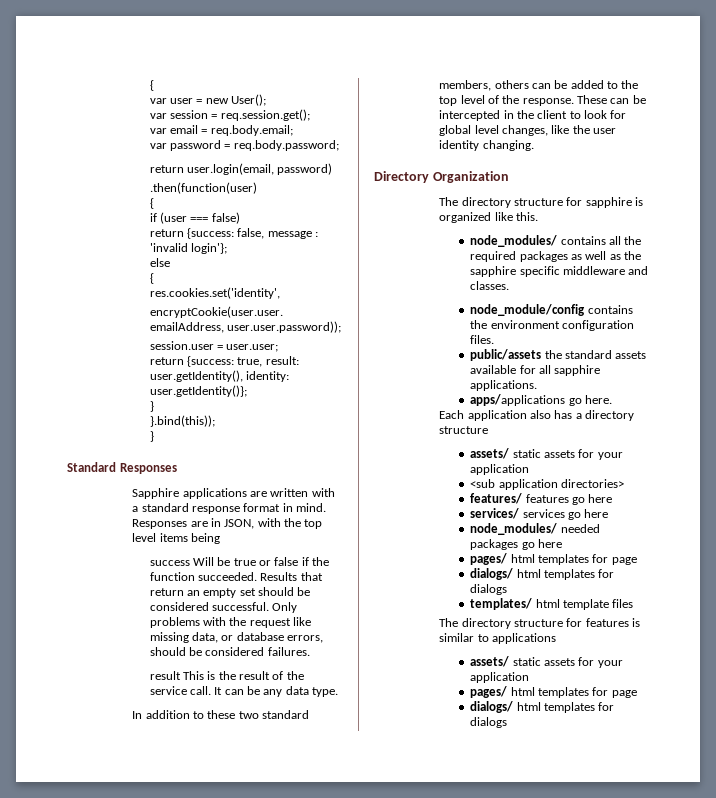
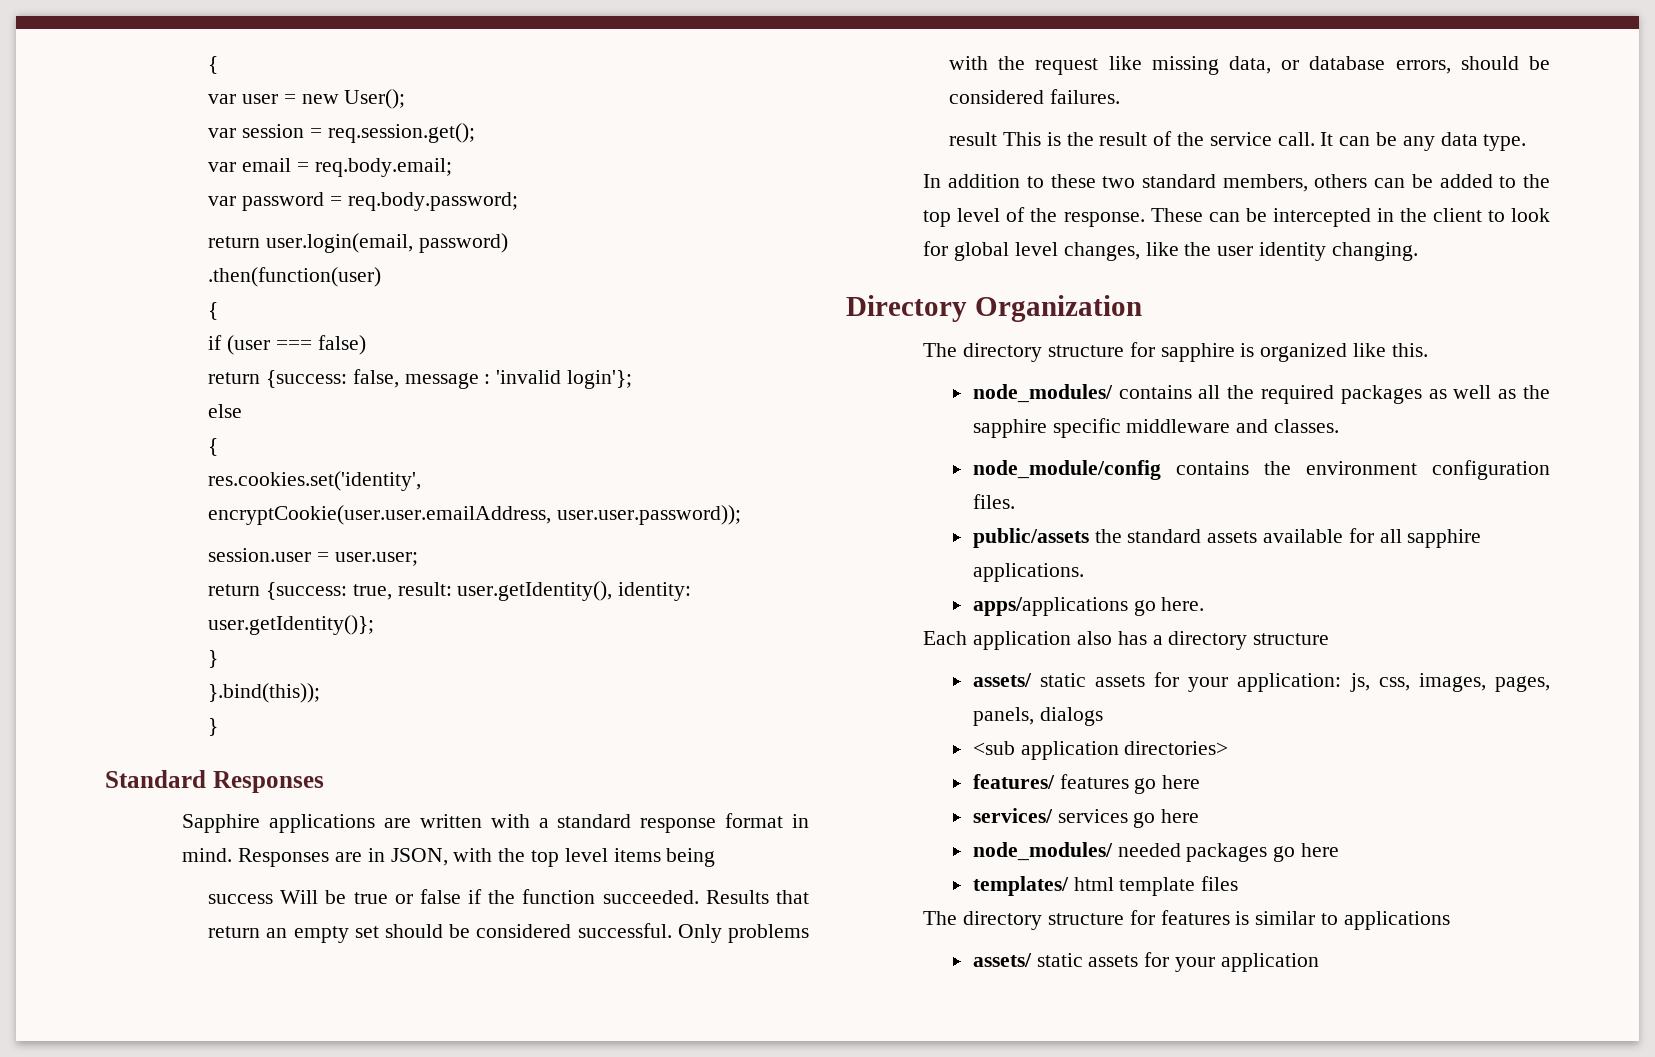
  Each application also has a directory structure
- assets/ static assets for your application
+ assets/ static assets for your application: js, css, images, pages, panels, dialogs
  node_modules/ needed packages go here
- pages/ html templates for page
- dialogs/ html templates for dialogs
  The directory structure for features is similar to applications
  assets/ static assets for your application
- pages/ html templates for page
- dialogs/ html templates for dialogs

